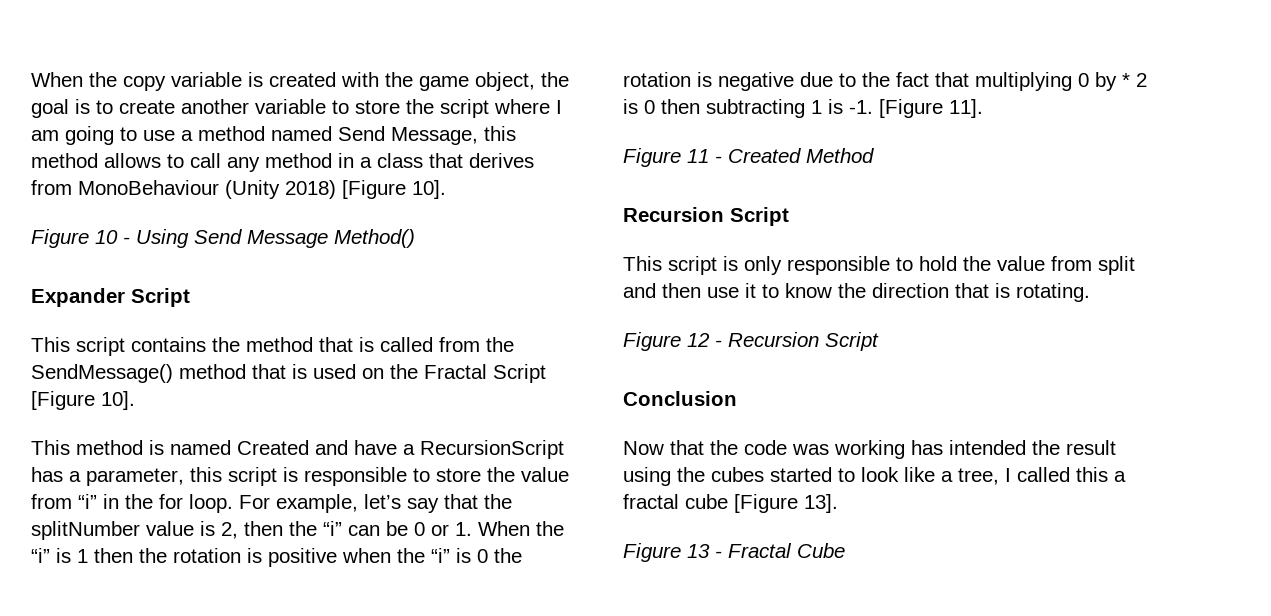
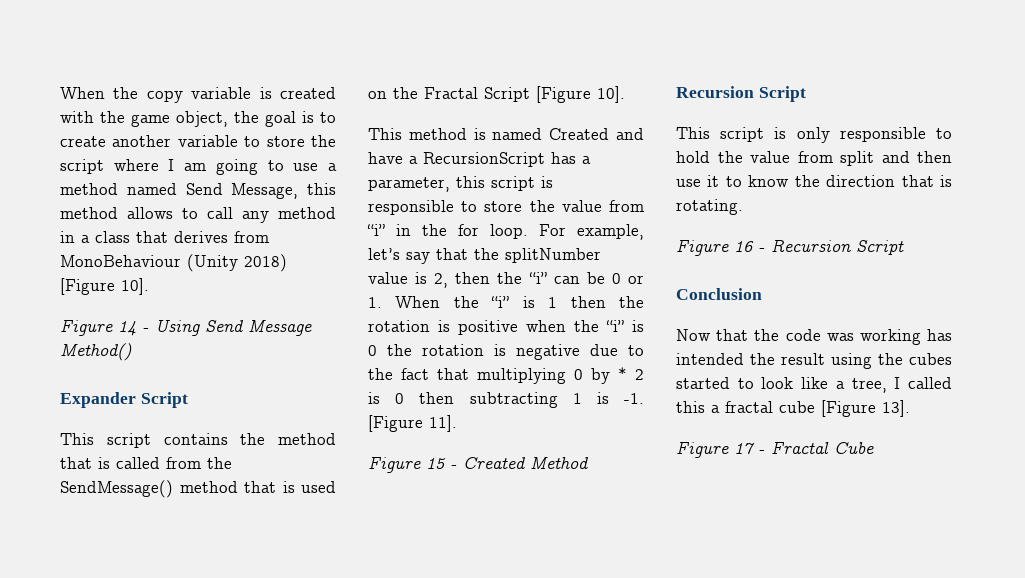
- Figure 10 - Using Send Message Method()
+ Figure 14 - Using Send Message Method()
- Figure 11 - Created Method
+ Figure 15 - Created Method
- Figure 12 - Recursion Script
+ Figure 16 - Recursion Script
- Figure 13 - Fractal Cube
+ Figure 17 - Fractal Cube

